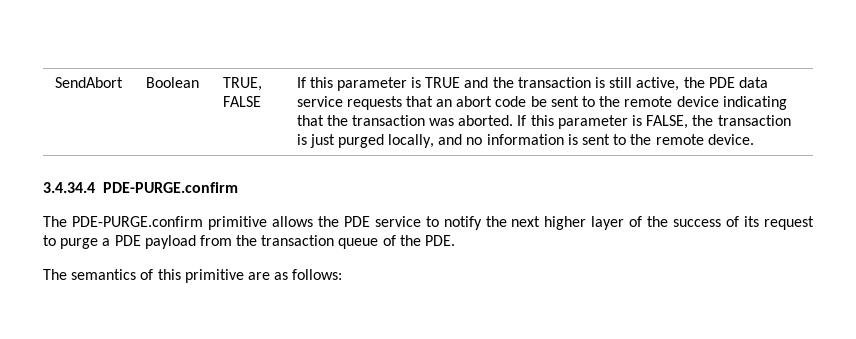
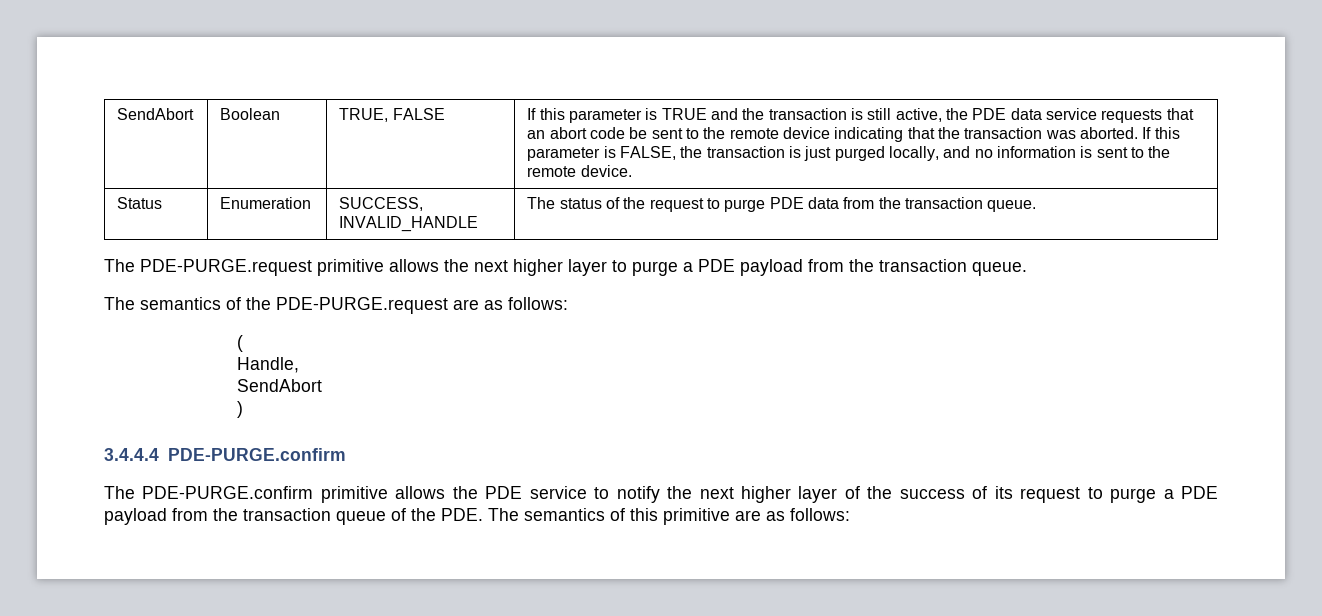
- 3.4.34.4 PDE-PURGE.confirm
+ Status | Enumeration | SUCCESS, INVALID_HANDLE | The status of the request to purge PDE data from the transaction queue.
+ The PDE-PURGE.request primitive allows the next higher layer to purge a PDE payload from the transaction queue.
+ The semantics of the PDE-PURGE.request are as follows:
+ (
+ Handle,
+ SendAbort
+ )
+ 3.4.4.4 PDE-PURGE.confirm
- The PDE-PURGE.confirm primitive allows the PDE service to notify the next higher layer of the success of its request to purge a PDE payload from the transaction queue of the PDE.
- The semantics of this primitive are as follows:
+ The PDE-PURGE.confirm primitive allows the PDE service to notify the next higher layer of the success of its request to purge a PDE payload from the transaction queue of the PDE. The semantics of this primitive are as follows:

